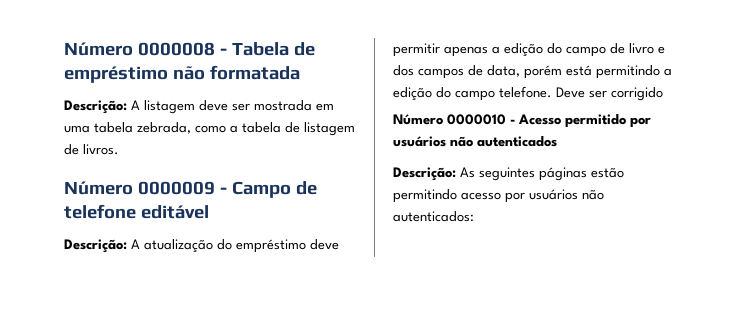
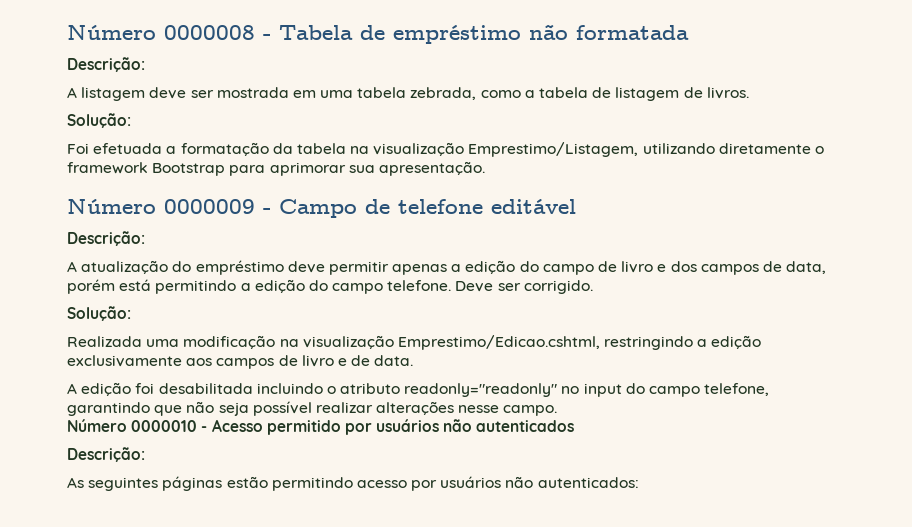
  Número 0000008 - Tabela de empréstimo não formatada
- Descrição: A listagem deve ser mostrada em uma tabela zebrada, como a tabela de listagem de livros.
+ Descrição:
+ A listagem deve ser mostrada em uma tabela zebrada, como a tabela de listagem de livros.
+ Solução:
+ Foi efetuada a formatação da tabela na visualização Emprestimo/Listagem, utilizando diretamente o framework Bootstrap para aprimorar sua apresentação.
  Número 0000009 - Campo de telefone editável
- Descrição: A atualização do empréstimo deve permitir apenas a edição do campo de livro e dos campos de data, porém está permitindo a edição do campo telefone.
+ Descrição:
+ A atualização do empréstimo deve permitir apenas a edição do campo de livro e dos campos de data, porém está permitindo a edição do campo telefone.
- Deve ser corrigido
+ Deve ser corrigido.
+ Solução:
+ Realizada uma modificação na visualização Emprestimo/Edicao.cshtml, restringindo a edição exclusivamente aos campos de livro e de data.
+ A edição foi desabilitada incluindo o atributo readonly="readonly" no input do campo telefone, garantindo que não seja possível realizar alterações nesse campo.
  Número 0000010 - Acesso permitido por usuários não autenticados
- Descrição: As seguintes páginas estão permitindo acesso por usuários não autenticados:
+ Descrição:
+ As seguintes páginas estão permitindo acesso por usuários não autenticados:

